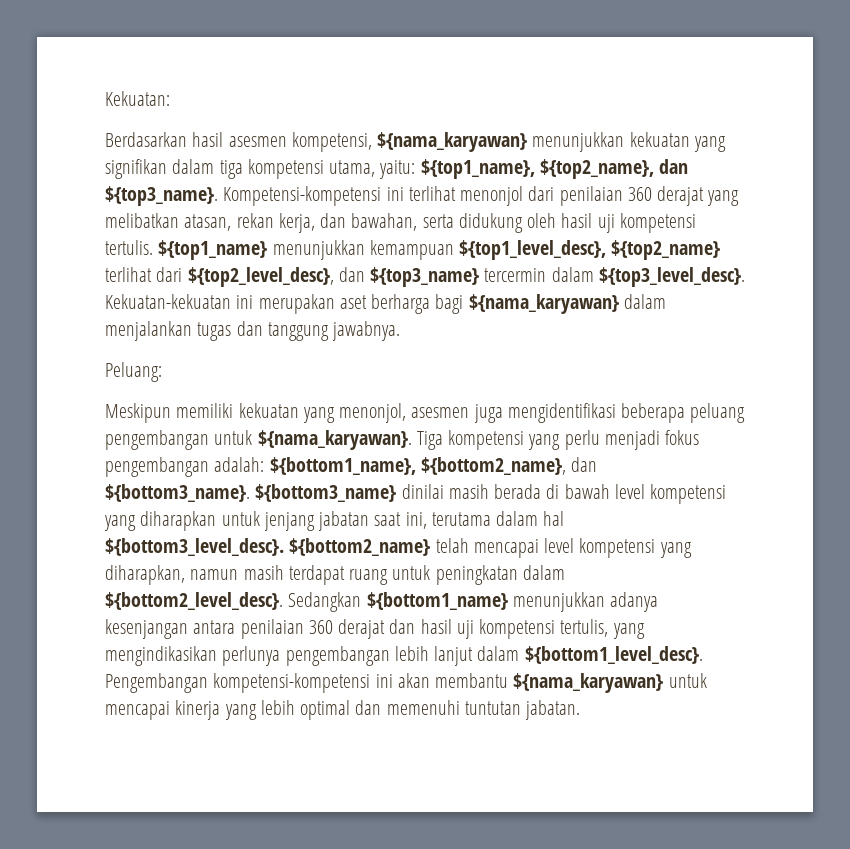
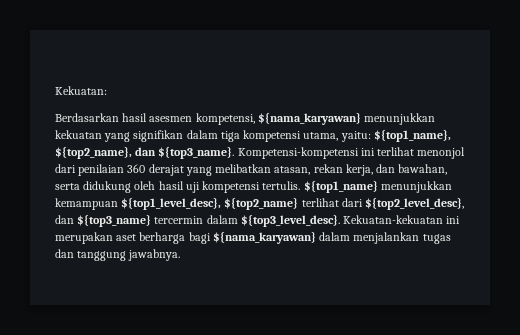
- Peluang:
- Meskipun memiliki kekuatan yang menonjol, asesmen juga mengidentifikasi beberapa peluang pengembangan untuk ${nama_karyawan}. Tiga kompetensi yang perlu menjadi fokus pengembangan adalah: ${bottom1_name}, ${bottom2_name}, dan ${bottom3_name}. ${bottom3_name} dinilai masih berada di bawah level kompetensi yang diharapkan untuk jenjang jabatan saat ini, terutama dalam hal ${bottom3_level_desc}. ${bottom2_name} telah mencapai level kompetensi yang diharapkan, namun masih terdapat ruang untuk peningkatan dalam ${bottom2_level_desc}. Sedangkan ${bottom1_name} menunjukkan adanya kesenjangan antara penilaian 360 derajat dan hasil uji kompetensi tertulis, yang mengindikasikan perlunya pengembangan lebih lanjut dalam ${bottom1_level_desc}. Pengembangan kompetensi-kompetensi ini akan membantu ${nama_karyawan} untuk mencapai kinerja yang lebih optimal dan memenuhi tuntutan jabatan.

